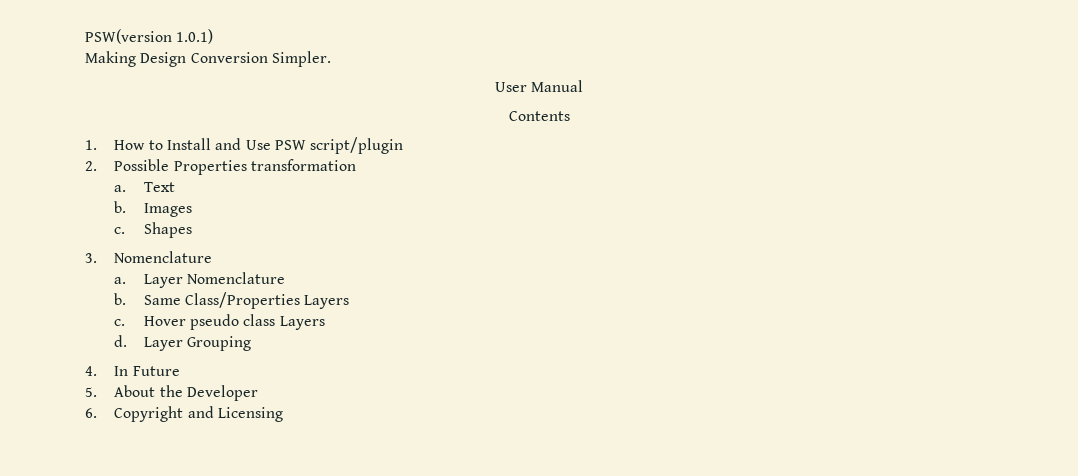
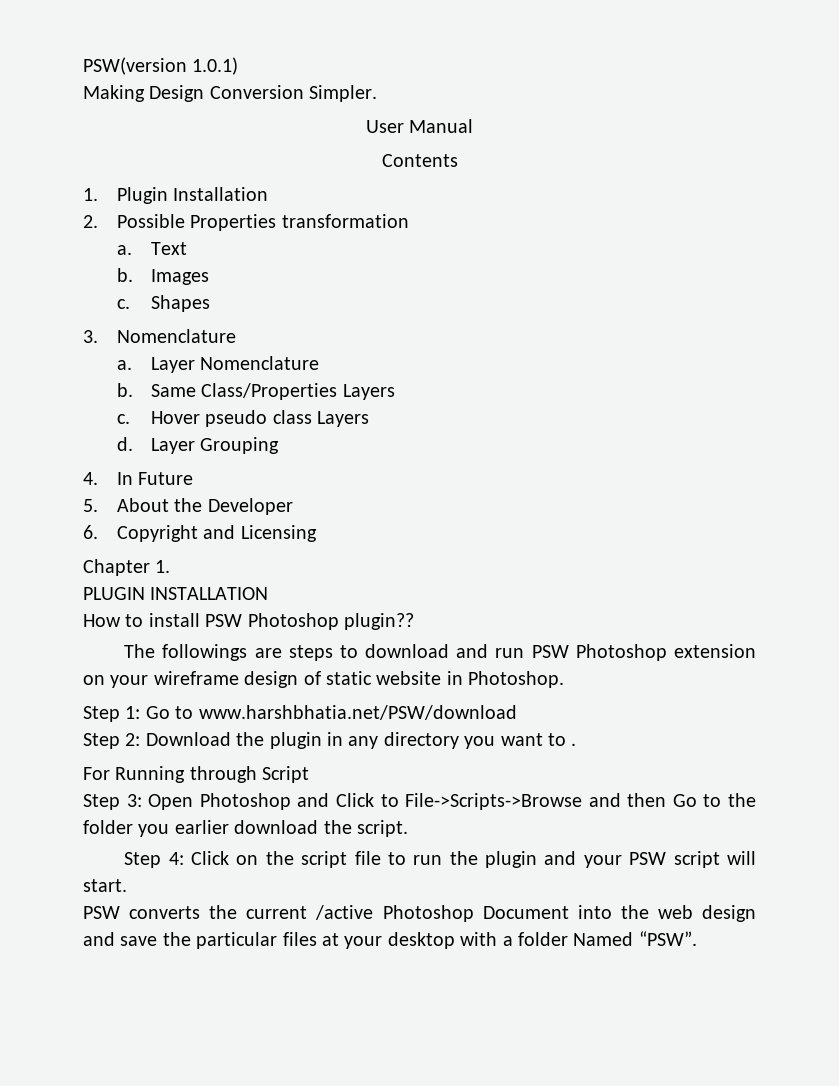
- 1. How to Install and Use PSW script/plugin
+ 1. Plugin Installation
+ Chapter 1.
+ PLUGIN INSTALLATION
+ How to install PSW Photoshop plugin??
+ The followings are steps to download and run PSW Photoshop extension on your wireframe design of static website in Photoshop.
+ Step 1: Go to www.harshbhatia.net/PSW/download
+ Step 2: Download the plugin in any directory you want to .
+ For Running through Script
+ Step 3: Open Photoshop and Click to File->Scripts->Browse and then Go to the folder you earlier download the script.
+ Step 4: Click on the script file to run the plugin and your PSW script will start.
+ PSW converts the current /active Photoshop Document into the web design and save the particular files at your desktop with a folder Named “PSW”.

